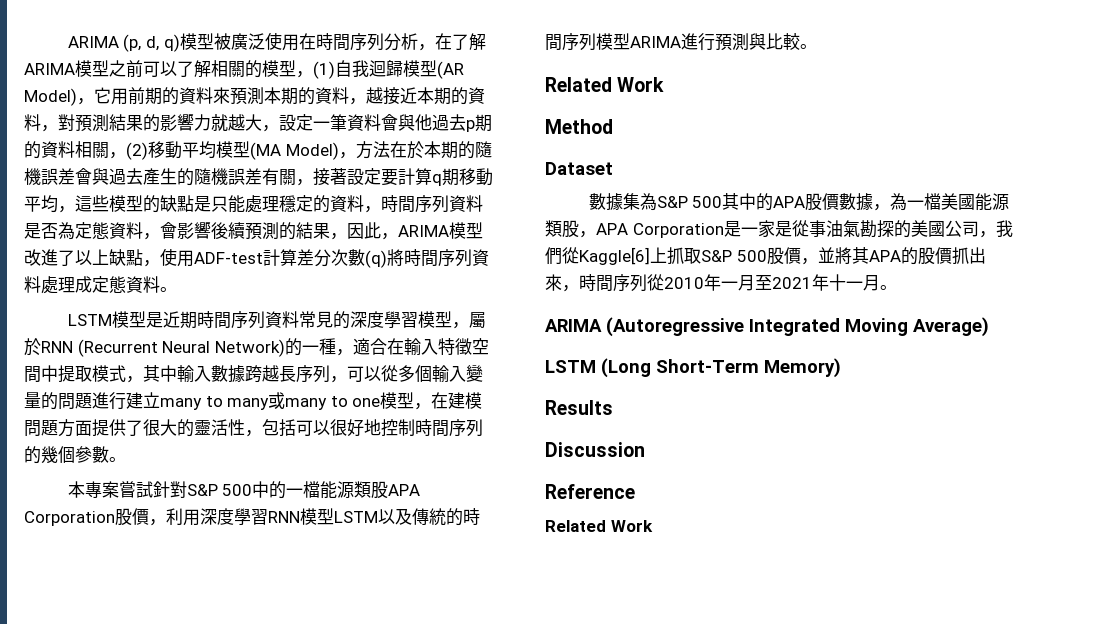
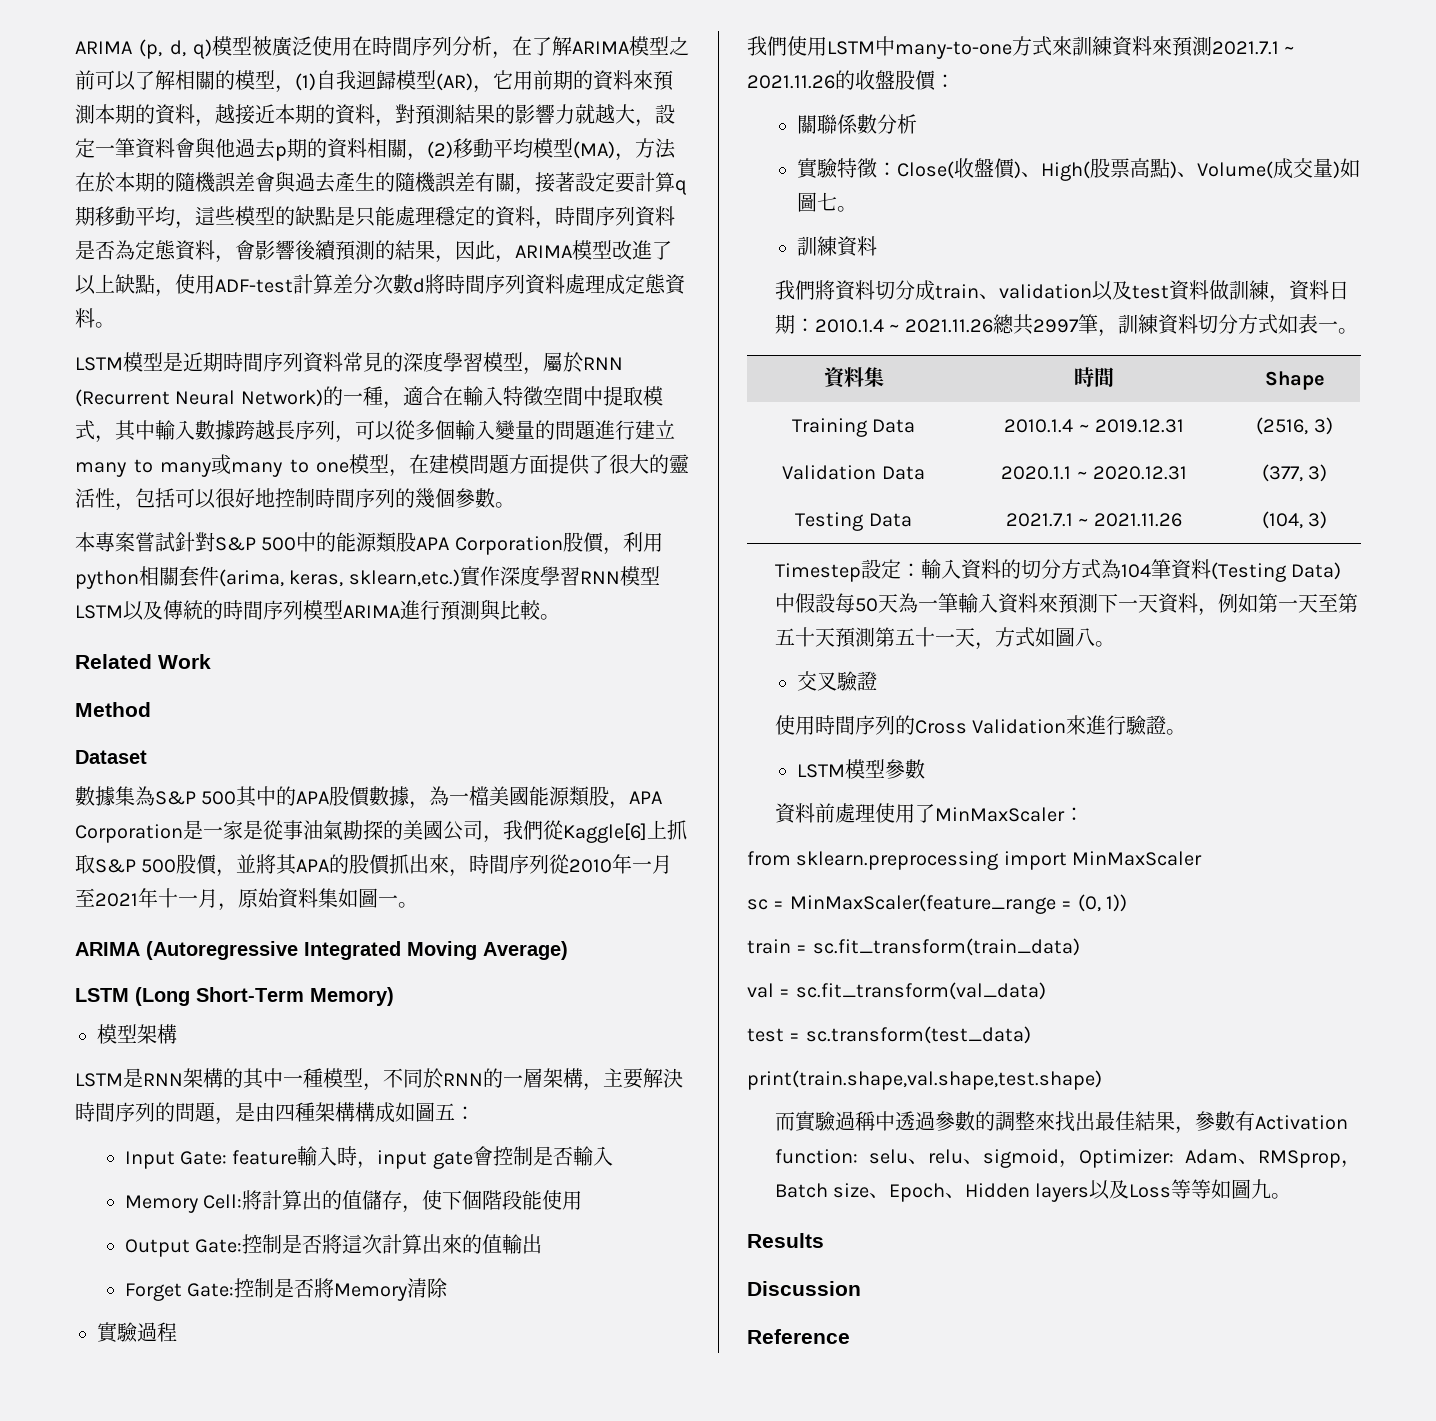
- ARIMA (p, d, q)模型被廣泛使用在時間序列分析，在了解ARIMA模型之前可以了解相關的模型，(1)自我迴歸模型(AR Model)，它用前期的資料來預測本期的資料，越接近本期的資料，對預測結果的影響力就越大，設定一筆資料會與他過去p期的資料相關，(2)移動平均模型(MA Model)，方法在於本期的隨機誤差會與過去產生的隨機誤差有關，接著設定要計算q期移動平均，這些模型的缺點是只能處理穩定的資料，時間序列資料是否為定態資料，會影響後續預測的結果，因此，ARIMA模型改進了以上缺點，使用ADF-test計算差分次數(q)將時間序列資料處理成定態資料。
+ ARIMA (p, d, q)模型被廣泛使用在時間序列分析，在了解ARIMA模型之前可以了解相關的模型，(1)自我迴歸模型(AR)，它用前期的資料來預測本期的資料，越接近本期的資料，對預測結果的影響力就越大，設定一筆資料會與他過去p期的資料相關，(2)移動平均模型(MA)，方法在於本期的隨機誤差會與過去產生的隨機誤差有關，接著設定要計算q期移動平均，這些模型的缺點是只能處理穩定的資料，時間序列資料是否為定態資料，會影響後續預測的結果，因此，ARIMA模型改進了以上缺點，使用ADF-test計算差分次數d將時間序列資料處理成定態資料。
- 本專案嘗試針對S&P 500中的一檔能源類股APA Corporation股價，利用深度學習RNN模型LSTM以及傳統的時間序列模型ARIMA進行預測與比較。
+ 本專案嘗試針對S&P 500中的能源類股APA Corporation股價，利用python相關套件(arima, keras, sklearn,etc.)實作深度學習RNN模型LSTM以及傳統的時間序列模型ARIMA進行預測與比較。
- 數據集為S&P 500其中的APA股價數據，為一檔美國能源類股，APA Corporation是一家是從事油氣勘探的美國公司，我們從Kaggle[6]上抓取S&P 500股價，並將其APA的股價抓出來，時間序列從2010年一月至2021年十一月。
+ 數據集為S&P 500其中的APA股價數據，為一檔美國能源類股，APA Corporation是一家是從事油氣勘探的美國公司，我們從Kaggle[6]上抓取S&P 500股價，並將其APA的股價抓出來，時間序列從2010年一月至2021年十一月，原始資料集如圖一。
+ 模型架構
+ LSTM是RNN架構的其中一種模型，不同於RNN的一層架構，主要解決時間序列的問題，是由四種架構構成如圖五：
+ Input Gate: feature輸入時，input gate會控制是否輸入
+ Memory Cell:將計算出的值儲存，使下個階段能使用
+ Output Gate:控制是否將這次計算出來的值輸出
+ Forget Gate:控制是否將Memory清除
+ 實驗過程
+ 我們使用LSTM中many-to-one方式來訓練資料來預測2021.7.1 ~ 2021.11.26的收盤股價：
+ 關聯係數分析
+ 實驗特徵：Close(收盤價)、High(股票高點)、Volume(成交量)如圖七。
+ 訓練資料
+ 我們將資料切分成train、validation以及test資料做訓練，資料日期：2010.1.4 ~ 2021.11.26總共2997筆，訓練資料切分方式如表一。
+ 資料集 | 時間 | Shape
+ Training Data | 2010.1.4 ~ 2019.12.31 | (2516, 3)
+ Validation Data | 2020.1.1 ~ 2020.12.31 | (377, 3)
+ Testing Data | 2021.7.1 ~ 2021.11.26 | (104, 3)
+ Timestep設定：輸入資料的切分方式為104筆資料(Testing Data)中假設每50天為一筆輸入資料來預測下一天資料，例如第一天至第五十天預測第五十一天，方式如圖八。
+ 交叉驗證
+ 使用時間序列的Cross Validation來進行驗證。
+ LSTM模型參數
+ 資料前處理使用了MinMaxScaler：
+ from sklearn.preprocessing import MinMaxScaler
+ sc = MinMaxScaler(feature_range = (0, 1))
+ train = sc.fit_transform(train_data)
+ val = sc.fit_transform(val_data)
+ test = sc.transform(test_data)
+ print(train.shape,val.shape,test.shape)
+ 而實驗過稱中透過參數的調整來找出最佳結果，參數有Activation function: selu、relu、sigmoid，Optimizer: Adam、RMSprop，Batch size、Epoch、Hidden layers以及Loss等等如圖九。
  Reference
- Related Work

